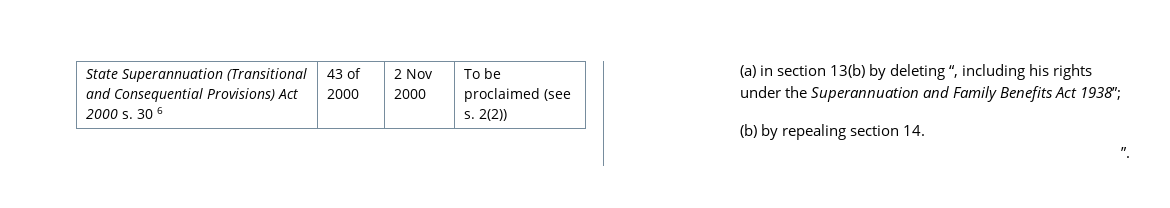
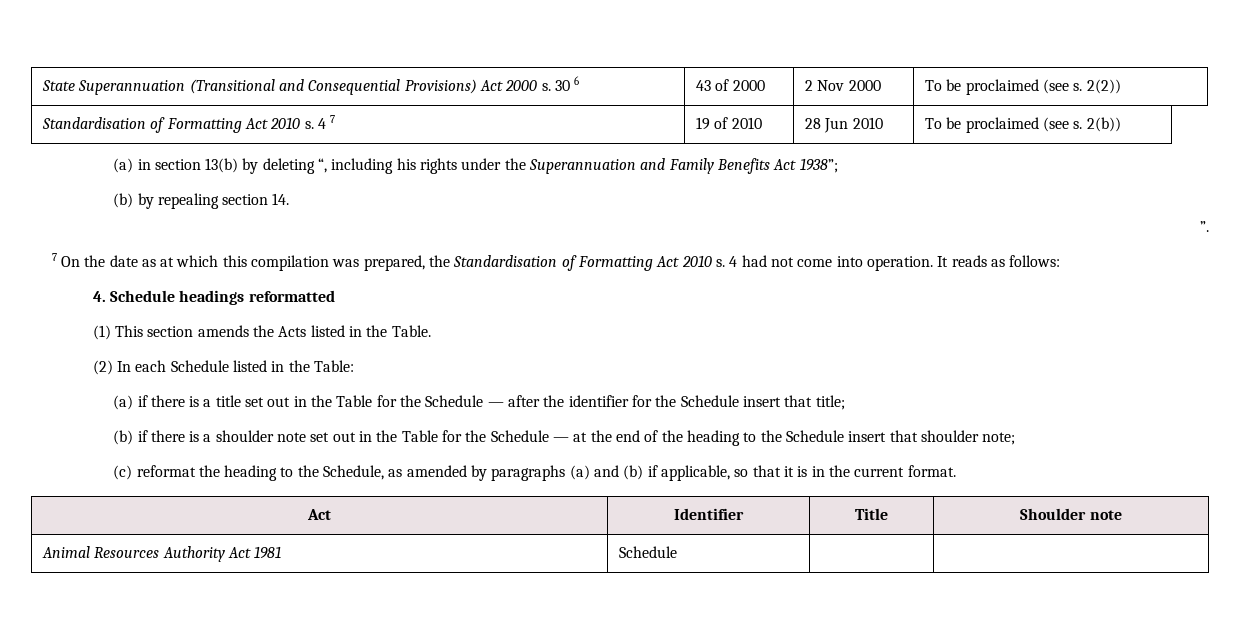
+ Standardisation of Formatting Act 2010 s. 4 7 | 19 of 2010 | 28 Jun 2010 | To be proclaimed (see s. 2(b))
+ 7 On the date as at which this compilation was prepared, the Standardisation of Formatting Act 2010 s. 4 had not come into operation. It reads as follows:
+ 4. Schedule headings reformatted
+ (1) This section amends the Acts listed in the Table.
+ (2) In each Schedule listed in the Table:
+ (a) if there is a title set out in the Table for the Schedule — after the identifier for the Schedule insert that title;
+ (b) if there is a shoulder note set out in the Table for the Schedule — at the end of the heading to the Schedule insert that shoulder note;
+ (c) reformat the heading to the Schedule, as amended by paragraphs (a) and (b) if applicable, so that it is in the current format.
+ Act | Identifier | Title | Shoulder note
+ Animal Resources Authority Act 1981 | Schedule | |

